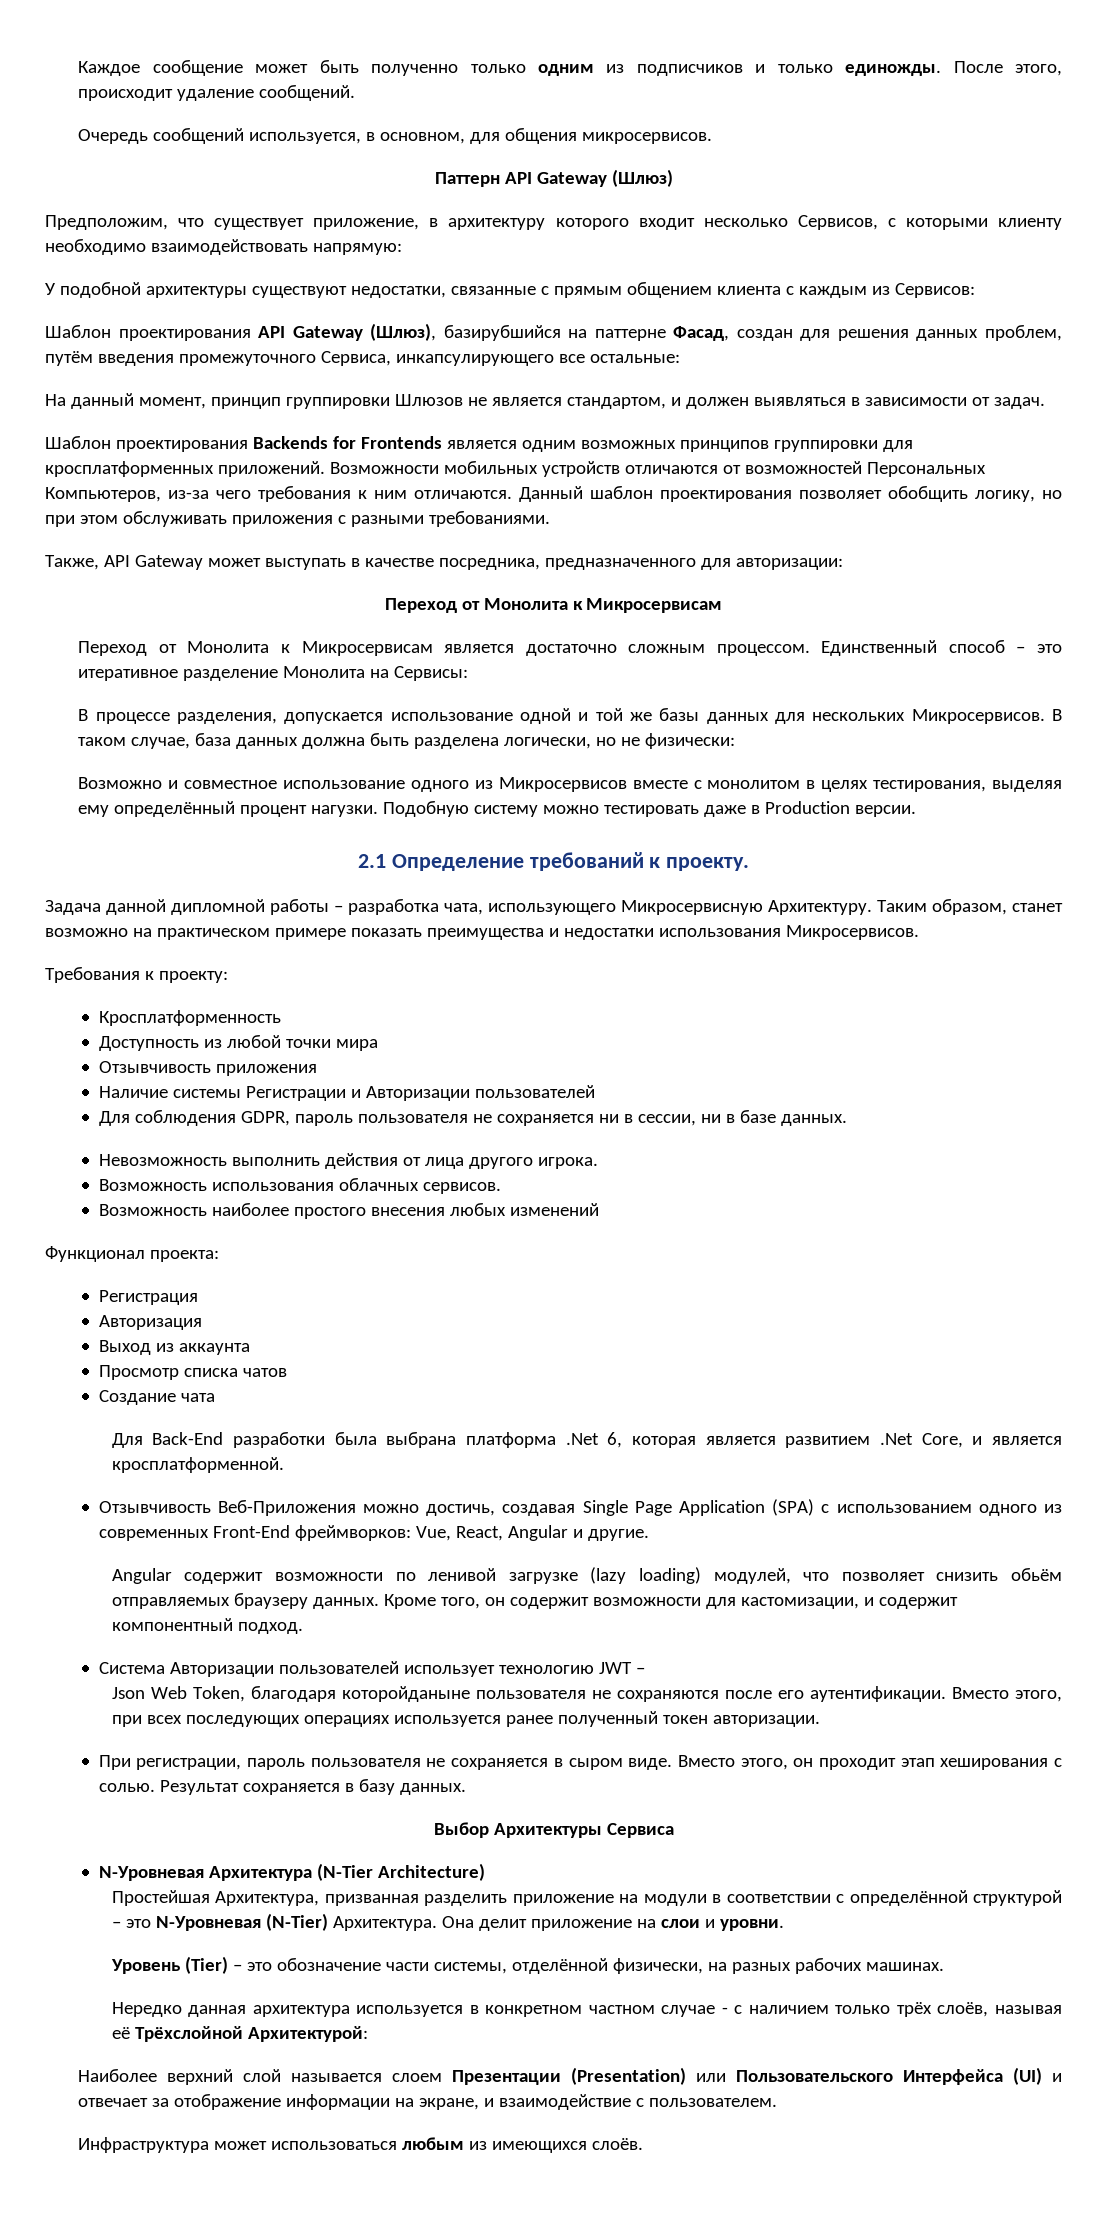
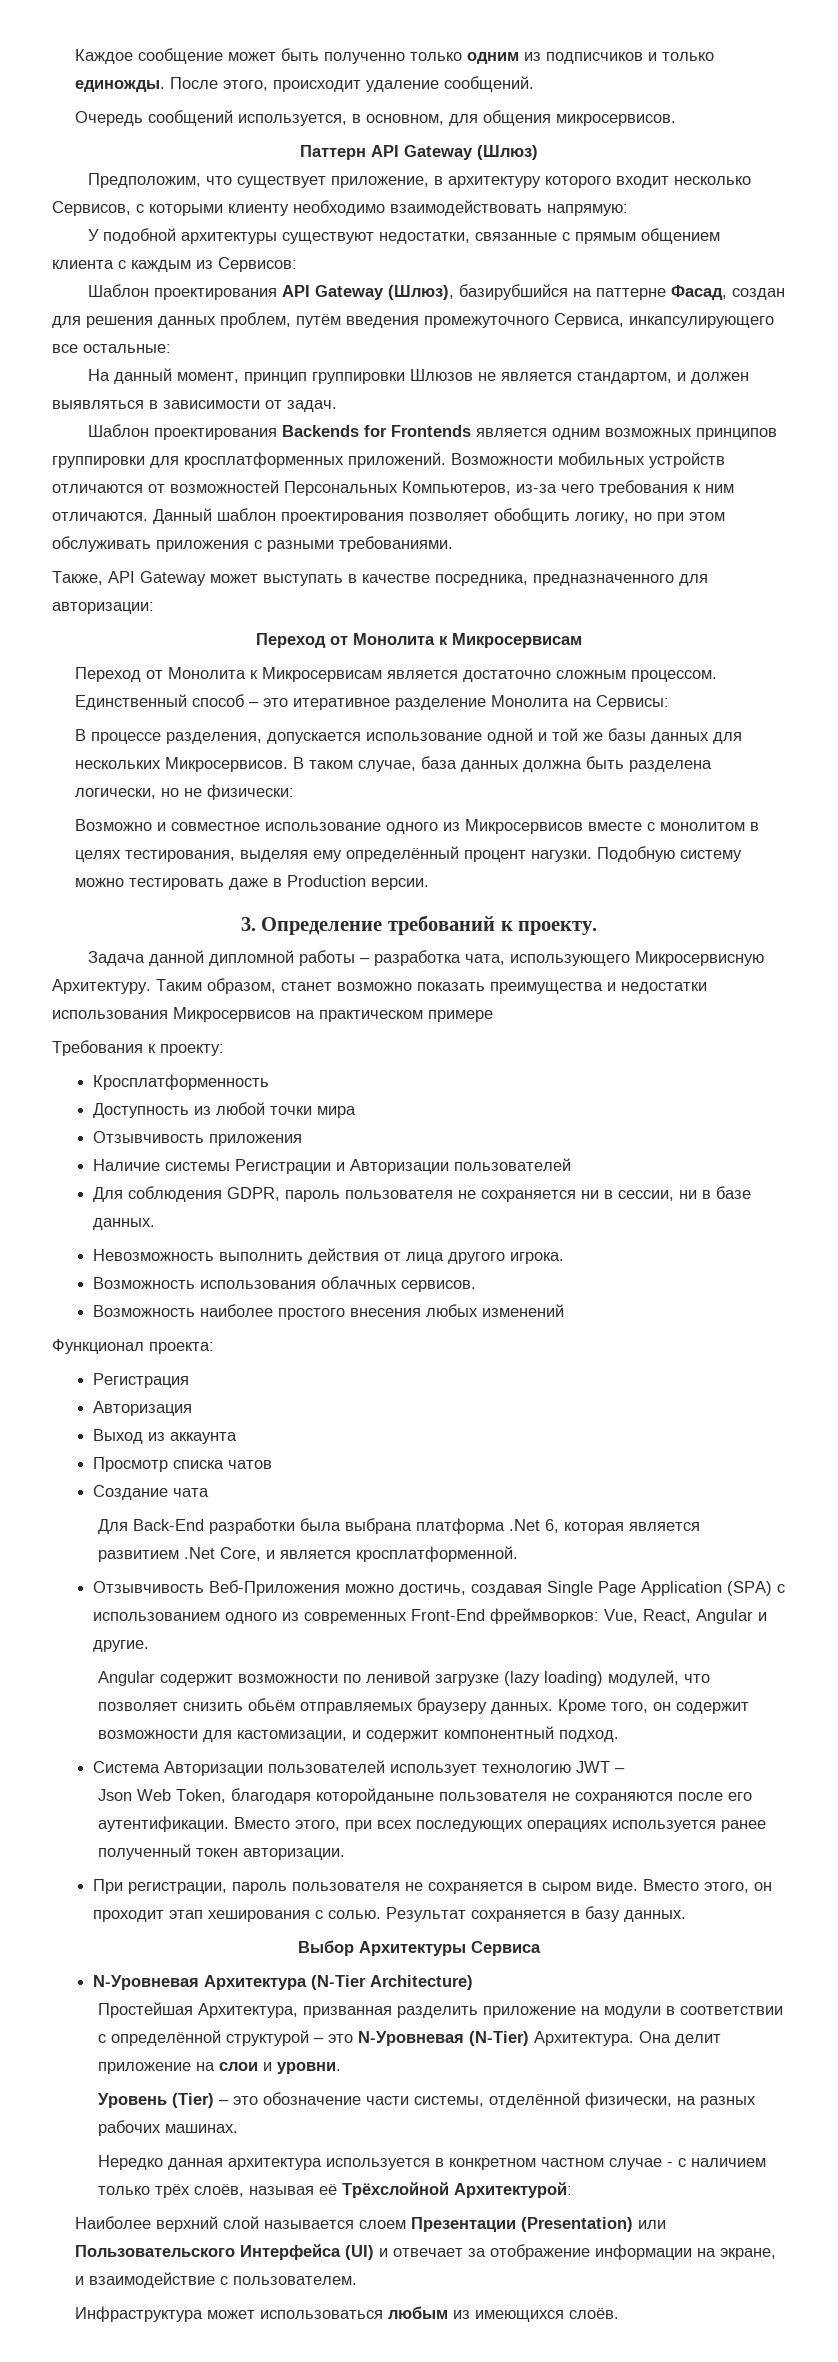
- 2.1 Определение требований к проекту.
+ 3. Определение требований к проекту.
- Таким образом, станет возможно на практическом примере показать преимущества и недостатки использования Микросервисов.
+ Таким образом, станет возможно показать преимущества и недостатки использования Микросервисов на практическом примере

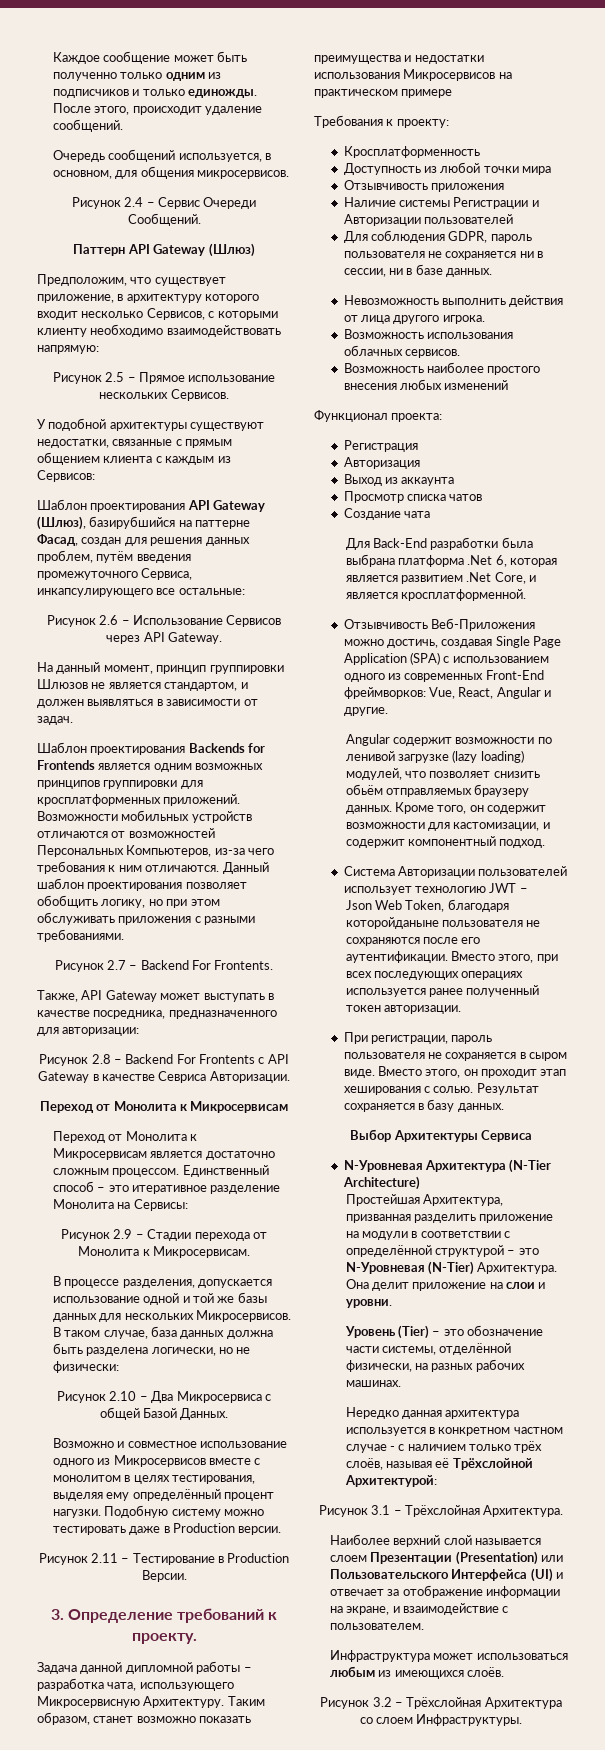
+ Рисунок 2.4 – Сервис Очереди Сообщений.
+ Рисунок 2.5 – Прямое использование нескольких Сервисов.
+ Рисунок 2.6 – Использование Сервисов через API Gateway.
+ Рисунок 2.7 – Backend For Frontents.
+ Рисунок 2.8 – Backend For Frontents с API Gateway в качестве Севриса Авторизации.
+ Рисунок 2.9 – Стадии перехода от Монолита к Микросервисам.
+ Рисунок 2.10 – Два Микросервиса с общей Базой Данных.
+ Рисунок 2.11 – Тестирование в Production Версии.
+ Рисунок 3.1 – Трёхслойная Архитектура.
+ Рисунок 3.2 – Трёхслойная Архитектура со слоем Инфраструктуры.

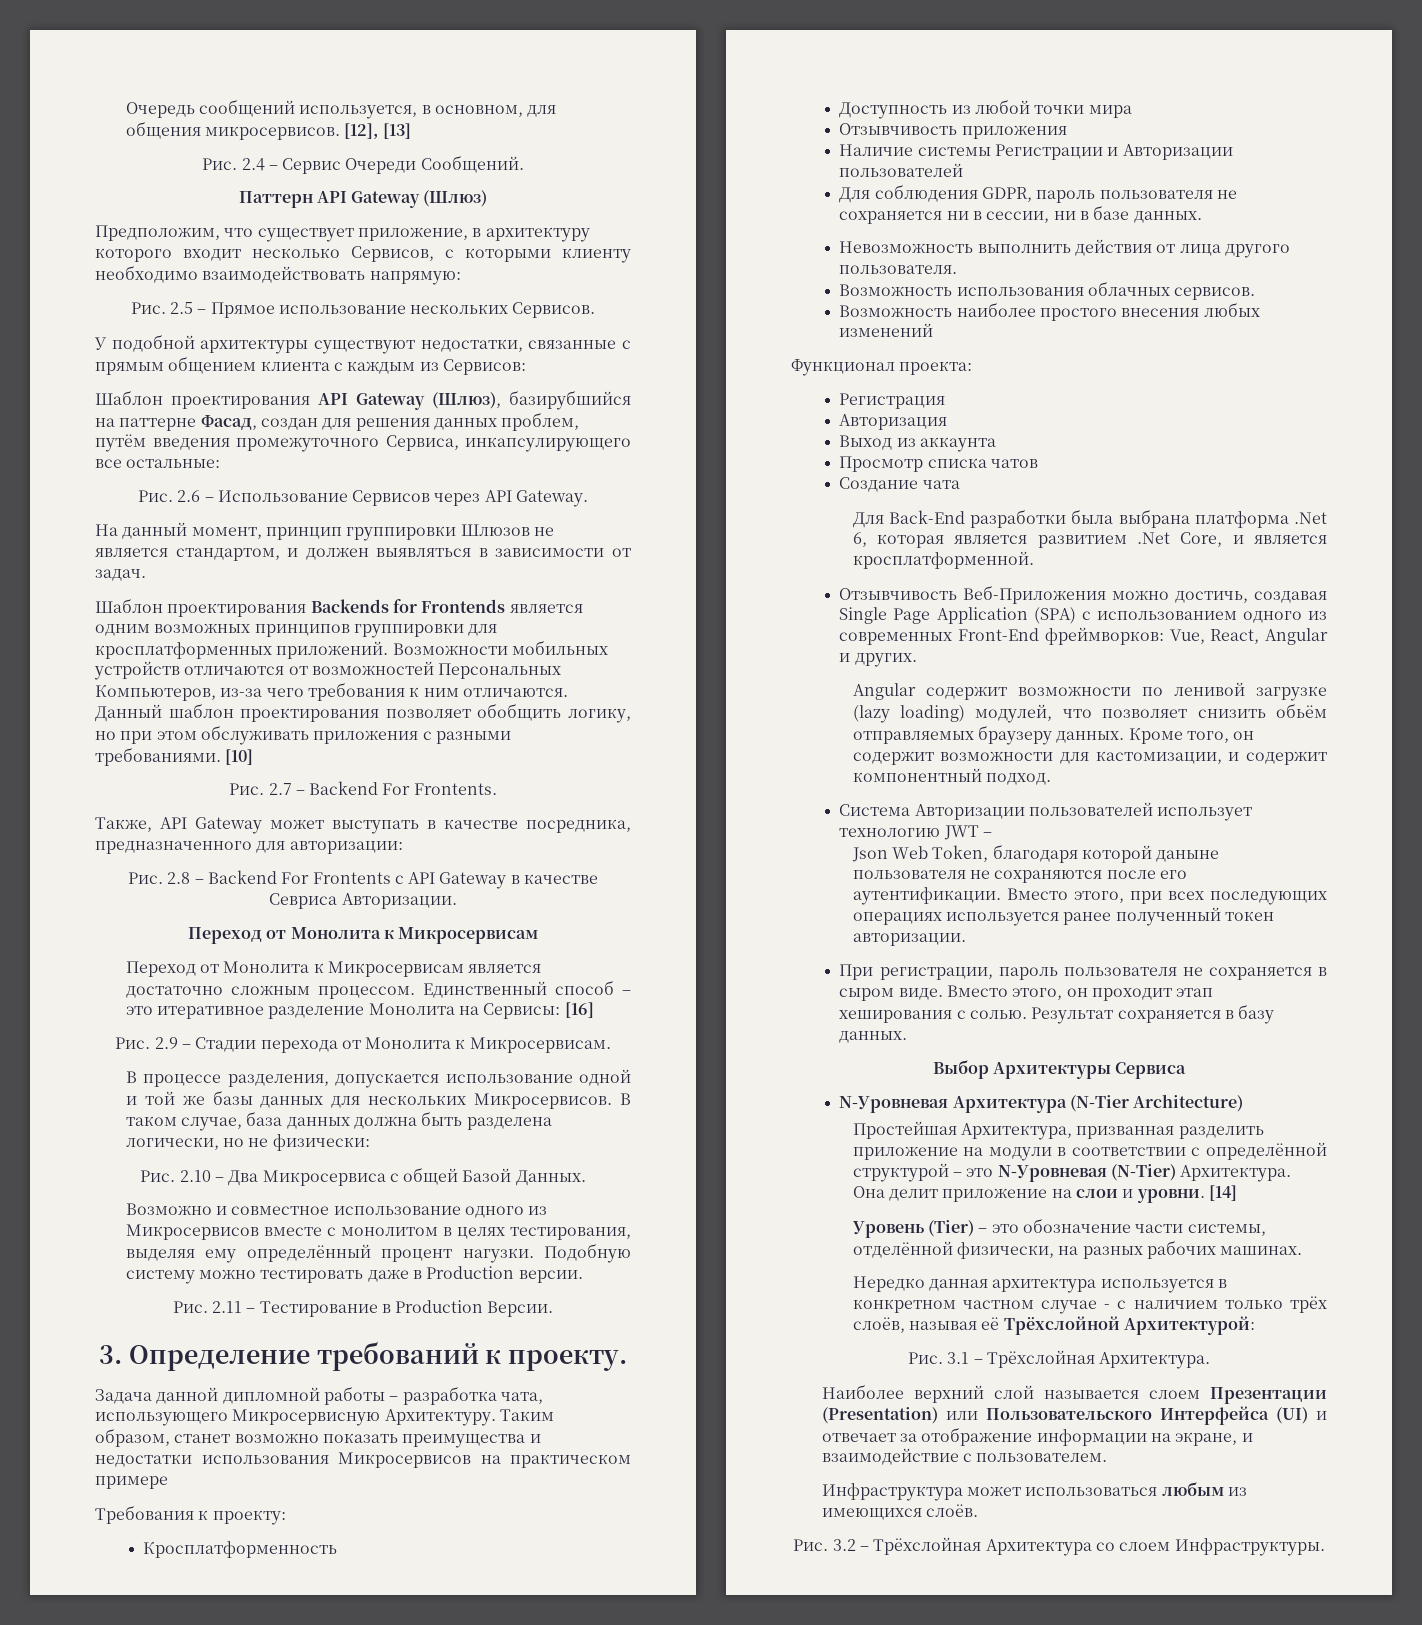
- Каждое сообщение может быть полученно только одним из подписчиков и только единожды. После этого, происходит удаление сообщений.
- Очередь сообщений используется, в основном, для общения микросервисов.
- Рисунок 2.4 – Сервис Очереди Сообщений.
+ Очередь сообщений используется, в основном, для общения микросервисов. [12], [13]
+ Рис. 2.4 – Сервис Очереди Сообщений.
- Рисунок 2.5 – Прямое использование нескольких Сервисов.
+ Рис. 2.5 – Прямое использование нескольких Сервисов.
- Рисунок 2.6 – Использование Сервисов через API Gateway.
+ Рис. 2.6 – Использование Сервисов через API Gateway.
- Данный шаблон проектирования позволяет обобщить логику, но при этом обслуживать приложения с разными требованиями.
- Рисунок 2.7 – Backend For Frontents.
+ Данный шаблон проектирования позволяет обобщить логику, но при этом обслуживать приложения с разными требованиями. [10]
+ Рис. 2.7 – Backend For Frontents.
- Рисунок 2.8 – Backend For Frontents с API Gateway в качестве Севриса Авторизации.
+ Рис. 2.8 – Backend For Frontents с API Gateway в качестве Севриса Авторизации.
- Единственный способ – это итеративное разделение Монолита на Сервисы:
- Рисунок 2.9 – Стадии перехода от Монолита к Микросервисам.
+ Единственный способ – это итеративное разделение Монолита на Сервисы: [16]
+ Рис. 2.9 – Стадии перехода от Монолита к Микросервисам.
- Рисунок 2.10 – Два Микросервиса с общей Базой Данных.
+ Рис. 2.10 – Два Микросервиса с общей Базой Данных.
- Рисунок 2.11 – Тестирование в Production Версии.
+ Рис. 2.11 – Тестирование в Production Версии.
- Невозможность выполнить действия от лица другого игрока.
+ Невозможность выполнить действия от лица другого пользователя.
- Отзывчивость Веб-Приложения можно достичь, создавая Single Page Application (SPA) с использованием одного из современных Front-End фреймворков: Vue, React, Angular и другие.
+ Отзывчивость Веб-Приложения можно достичь, создавая Single Page Application (SPA) с использованием одного из современных Front-End фреймворков: Vue, React, Angular и других.
- Json Web Token, благодаря которойданыне пользователя не сохраняются после его аутентификации.
+ Json Web Token, благодаря которой даныне пользователя не сохраняются после его аутентификации.
+ [14]
- Рисунок 3.1 – Трёхслойная Архитектура.
+ Рис. 3.1 – Трёхслойная Архитектура.
- Рисунок 3.2 – Трёхслойная Архитектура со слоем Инфраструктуры.
+ Рис. 3.2 – Трёхслойная Архитектура со слоем Инфраструктуры.

